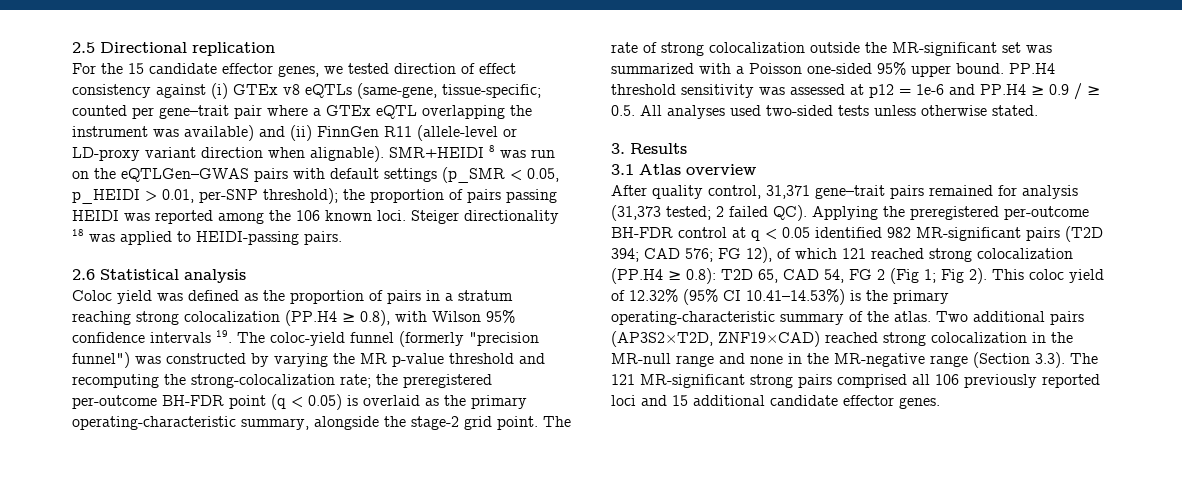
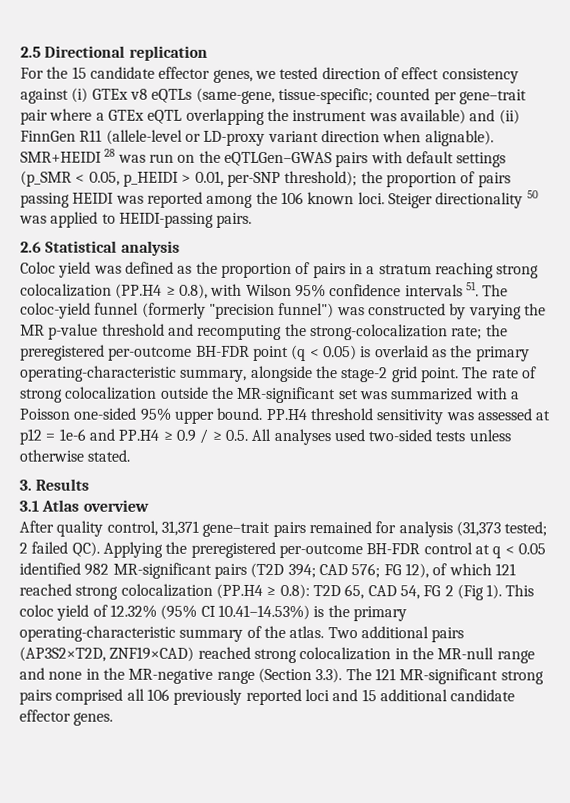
- SMR+HEIDI 8 was run on the eQTLGen–GWAS pairs with default settings (p_SMR < 0.05, p_HEIDI > 0.01, per-SNP threshold); the proportion of pairs passing HEIDI was reported among the 106 known loci.
+ SMR+HEIDI 28 was run on the eQTLGen–GWAS pairs with default settings (p_SMR < 0.05, p_HEIDI > 0.01, per-SNP threshold); the proportion of pairs passing HEIDI was reported among the 106 known loci.
- Steiger directionality 18 was applied to HEIDI-passing pairs.
+ Steiger directionality 50 was applied to HEIDI-passing pairs.
- Coloc yield was defined as the proportion of pairs in a stratum reaching strong colocalization (PP.H4 ≥ 0.8), with Wilson 95% confidence intervals 19. The coloc-yield funnel (formerly "precision funnel") was constructed by varying the MR p-value threshold and recomputing the strong-colocalization rate;
+ Coloc yield was defined as the proportion of pairs in a stratum reaching strong colocalization (PP.H4 ≥ 0.8), with Wilson 95% confidence intervals 51. The coloc-yield funnel (formerly "precision funnel") was constructed by varying the MR p-value threshold and recomputing the strong-colocalization rate;
- After quality control, 31,371 gene–trait pairs remained for analysis (31,373 tested; 2 failed QC). Applying the preregistered per-outcome BH-FDR control at q < 0.05 identified 982 MR-significant pairs (T2D 394; CAD 576; FG 12), of which 121 reached strong colocalization (PP.H4 ≥ 0.8): T2D 65, CAD 54, FG 2 (Fig 1; Fig 2).
+ After quality control, 31,371 gene–trait pairs remained for analysis (31,373 tested; 2 failed QC). Applying the preregistered per-outcome BH-FDR control at q < 0.05 identified 982 MR-significant pairs (T2D 394; CAD 576; FG 12), of which 121 reached strong colocalization (PP.H4 ≥ 0.8): T2D 65, CAD 54, FG 2 (Fig 1).

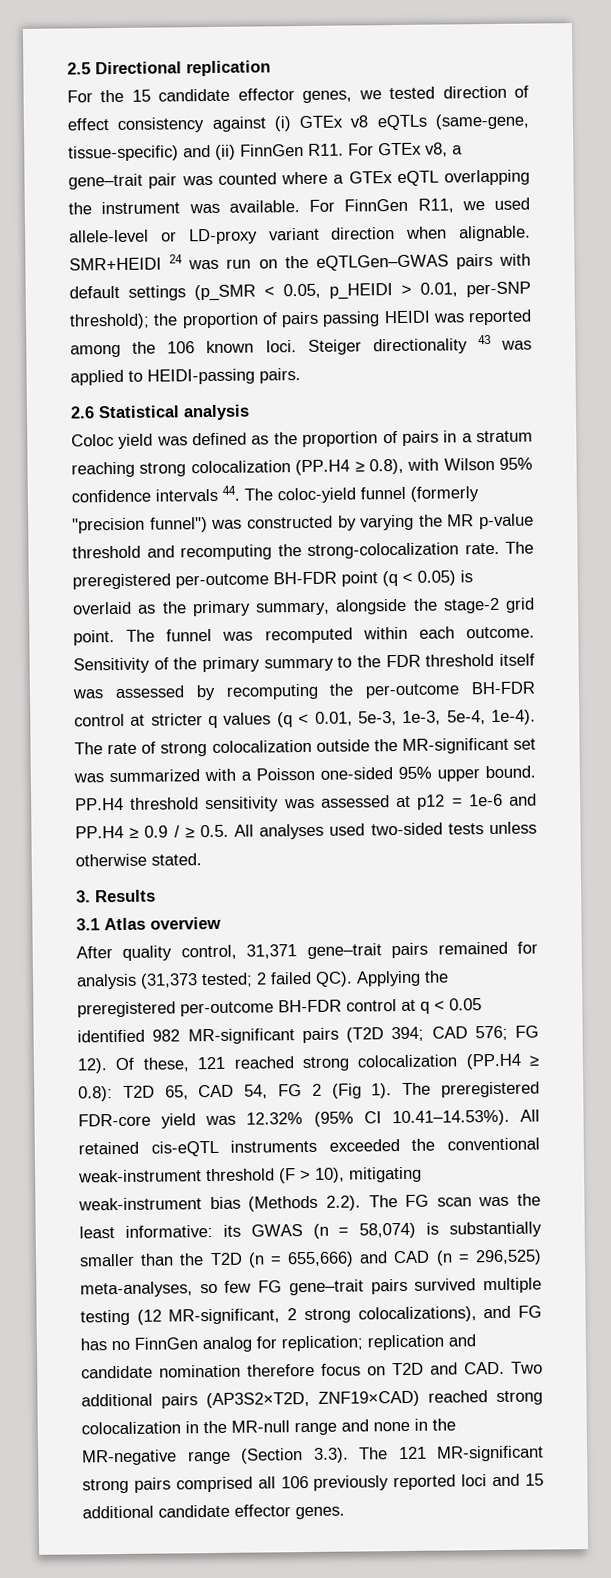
- For the 15 candidate effector genes, we tested direction of effect consistency against (i) GTEx v8 eQTLs (same-gene, tissue-specific; counted per gene–trait pair where a GTEx eQTL overlapping the instrument was available) and (ii) FinnGen R11 (allele-level or LD-proxy variant direction when alignable). SMR+HEIDI 28 was run on the eQTLGen–GWAS pairs with default settings (p_SMR < 0.05, p_HEIDI > 0.01, per-SNP threshold);
+ For the 15 candidate effector genes, we tested direction of effect consistency against (i) GTEx v8 eQTLs (same-gene, tissue-specific) and (ii) FinnGen R11. For GTEx v8, a gene–trait pair was counted where a GTEx eQTL overlapping the instrument was available. For FinnGen R11, we used allele-level or LD-proxy variant direction when alignable. SMR+HEIDI 24 was run on the eQTLGen–GWAS pairs with default settings (p_SMR < 0.05, p_HEIDI > 0.01, per-SNP threshold);
- Steiger directionality 50 was applied to HEIDI-passing pairs.
+ Steiger directionality 43 was applied to HEIDI-passing pairs.
- Coloc yield was defined as the proportion of pairs in a stratum reaching strong colocalization (PP.H4 ≥ 0.8), with Wilson 95% confidence intervals 51. The coloc-yield funnel (formerly "precision funnel") was constructed by varying the MR p-value threshold and recomputing the strong-colocalization rate; the preregistered per-outcome BH-FDR point (q < 0.05) is overlaid as the primary operating-characteristic summary, alongside the stage-2 grid point.
+ Coloc yield was defined as the proportion of pairs in a stratum reaching strong colocalization (PP.H4 ≥ 0.8), with Wilson 95% confidence intervals 44. The coloc-yield funnel (formerly "precision funnel") was constructed by varying the MR p-value threshold and recomputing the strong-colocalization rate. The preregistered per-outcome BH-FDR point (q < 0.05) is overlaid as the primary summary, alongside the stage-2 grid point.
- The rate of strong colocalization outside the MR-significant set was summarized with a Poisson one-sided 95% upper bound.
+ The funnel was recomputed within each outcome. Sensitivity of the primary summary to the FDR threshold itself was assessed by recomputing the per-outcome BH-FDR control at stricter q values (q < 0.01, 5e-3, 1e-3, 5e-4, 1e-4). The rate of strong colocalization outside the MR-significant set was summarized with a Poisson one-sided 95% upper bound.
- After quality control, 31,371 gene–trait pairs remained for analysis (31,373 tested; 2 failed QC). Applying the preregistered per-outcome BH-FDR control at q < 0.05 identified 982 MR-significant pairs (T2D 394; CAD 576; FG 12), of which 121 reached strong colocalization (PP.H4 ≥ 0.8): T2D 65, CAD 54, FG 2 (Fig 1).
+ After quality control, 31,371 gene–trait pairs remained for analysis (31,373 tested; 2 failed QC). Applying the preregistered per-outcome BH-FDR control at q < 0.05 identified 982 MR-significant pairs (T2D 394; CAD 576; FG 12). Of these, 121 reached strong colocalization (PP.H4 ≥ 0.8): T2D 65, CAD 54, FG 2 (Fig 1).
- This coloc yield of 12.32% (95% CI 10.41–14.53%) is the primary operating-characteristic summary of the atlas. Two additional pairs (AP3S2×T2D, ZNF19×CAD) reached strong colocalization in the MR-null range and none in the MR-negative range (Section 3.3). The 121 MR-significant strong pairs comprised all 106 previously reported loci and 15 additional candidate effector genes.
+ The preregistered FDR-core yield was 12.32% (95% CI 10.41–14.53%). All retained cis-eQTL instruments exceeded the conventional weak-instrument threshold (F > 10), mitigating weak-instrument bias (Methods 2.2). The FG scan was the least informative: its GWAS (n = 58,074) is substantially smaller than the T2D (n = 655,666) and CAD (n = 296,525) meta-analyses, so few FG gene–trait pairs survived multiple testing (12 MR-significant, 2 strong colocalizations), and FG has no FinnGen analog for replication; replication and candidate nomination therefore focus on T2D and CAD. Two additional pairs (AP3S2×T2D, ZNF19×CAD) reached strong colocalization in the MR-null range and none in the MR-negative range (Section 3.3). The 121 MR-significant strong pairs comprised all 106 previously reported loci and 15 additional candidate effector genes.

